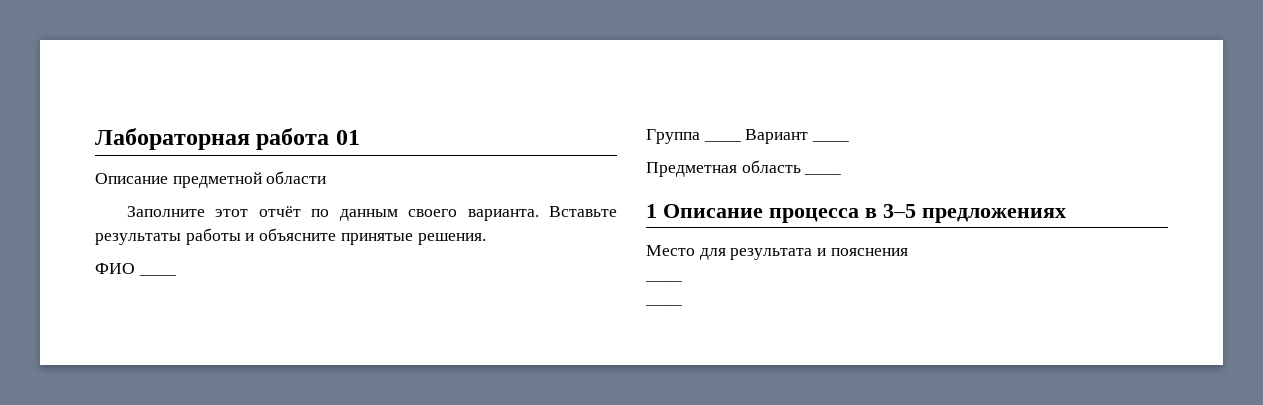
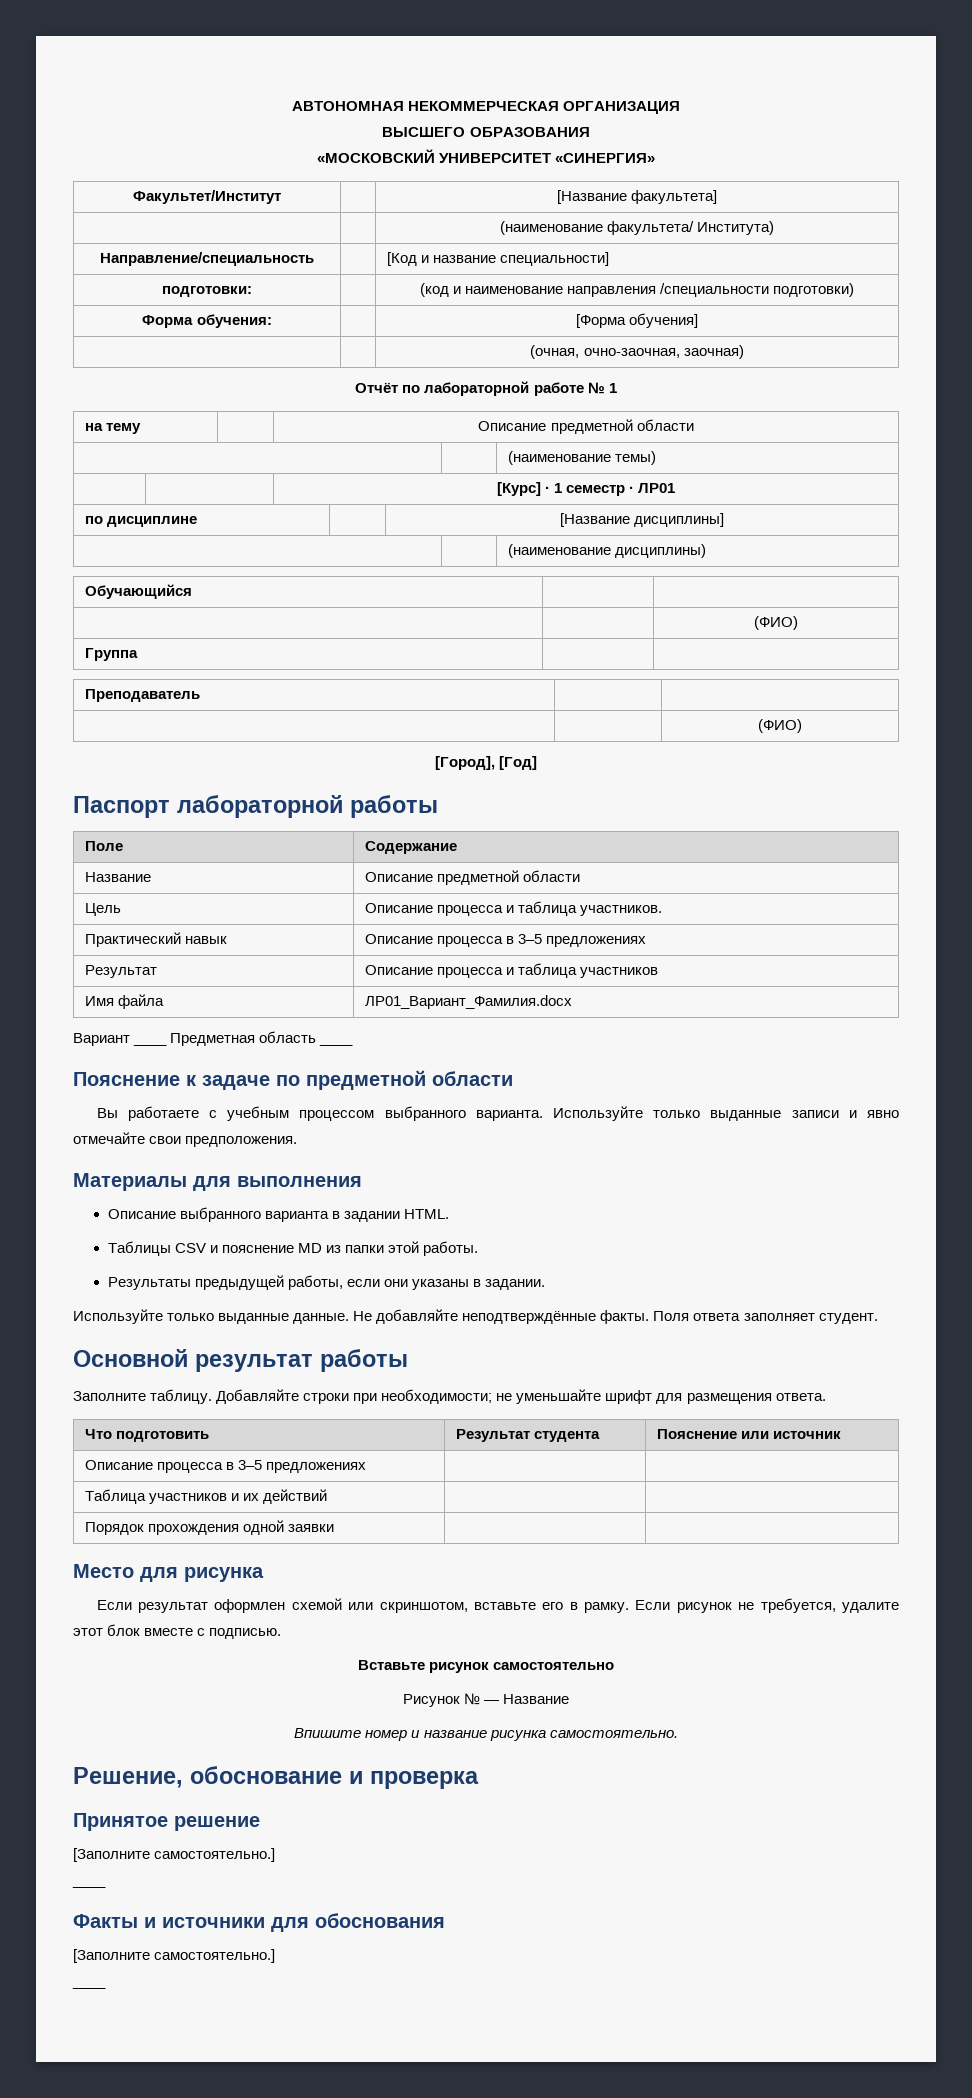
- Лабораторная работа 01
- Описание предметной области
- Заполните этот отчёт по данным своего варианта. Вставьте результаты работы и объясните принятые решения.
- ФИО ____
- Группа ____ Вариант ____
- Предметная область ____
- 1 Описание процесса в 3–5 предложениях
- Место для результата и пояснения
+ АВТОНОМНАЯ НЕКОММЕРЧЕСКАЯ ОРГАНИЗАЦИЯ
+ ВЫСШЕГО ОБРАЗОВАНИЯ
+ «МОСКОВСКИЙ УНИВЕРСИТЕТ «СИНЕРГИЯ»
+ Факультет/Институт | | [Название факультета]
+ | | (наименование факультета/ Института)
+ Направление/специальность | | [Код и название специальности]
+ подготовки: | | (код и наименование направления /специальности подготовки)
+ Форма обучения: | | [Форма обучения]
+ | | (очная, очно-заочная, заочная)
+ Отчёт по лабораторной работе № 1
+ на тему | | Описание предметной области
+ | | (наименование темы)
+ | | [Курс] · 1 семестр · ЛР01
+ по дисциплине | | [Название дисциплины]
+ | | (наименование дисциплины)
+ Обучающийся | |
+ | | (ФИО)
+ Группа | |
+ Преподаватель | |
+ | | (ФИО)
+ [Город], [Год]
+ Паспорт лабораторной работы
+ Поле | Содержание
+ Название | Описание предметной области
+ Цель | Описание процесса и таблица участников.
+ Практический навык | Описание процесса в 3–5 предложениях
+ Результат | Описание процесса и таблица участников
+ Имя файла | ЛР01_Вариант_Фамилия.docx
+ Вариант ____ Предметная область ____
+ Пояснение к задаче по предметной области
+ Вы работаете с учебным процессом выбранного варианта. Используйте только выданные записи и явно отмечайте свои предположения.
+ Материалы для выполнения
+ Описание выбранного варианта в задании HTML.
+ Таблицы CSV и пояснение MD из папки этой работы.
+ Результаты предыдущей работы, если они указаны в задании.
+ Используйте только выданные данные. Не добавляйте неподтверждённые факты. Поля ответа заполняет студент.
+ Основной результат работы
+ Заполните таблицу. Добавляйте строки при необходимости; не уменьшайте шрифт для размещения ответа.
+ Что подготовить | Результат студента | Пояснение или источник
+ Описание процесса в 3–5 предложениях | |
+ Таблица участников и их действий | |
+ Порядок прохождения одной заявки | |
+ Место для рисунка
+ Если результат оформлен схемой или скриншотом, вставьте его в рамку. Если рисунок не требуется, удалите этот блок вместе с подписью.
+ Вставьте рисунок самостоятельно
+ Рисунок № — Название
+ Впишите номер и название рисунка самостоятельно.
+ Решение, обоснование и проверка
+ Принятое решение
+ [Заполните самостоятельно.]
  ____
+ Факты и источники для обоснования
+ [Заполните самостоятельно.]

